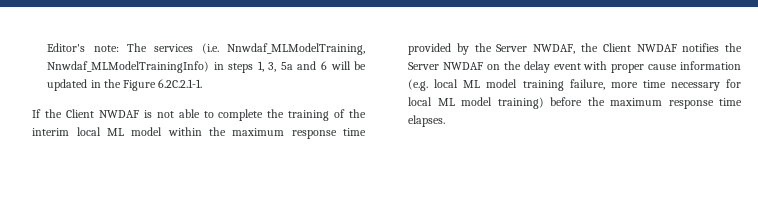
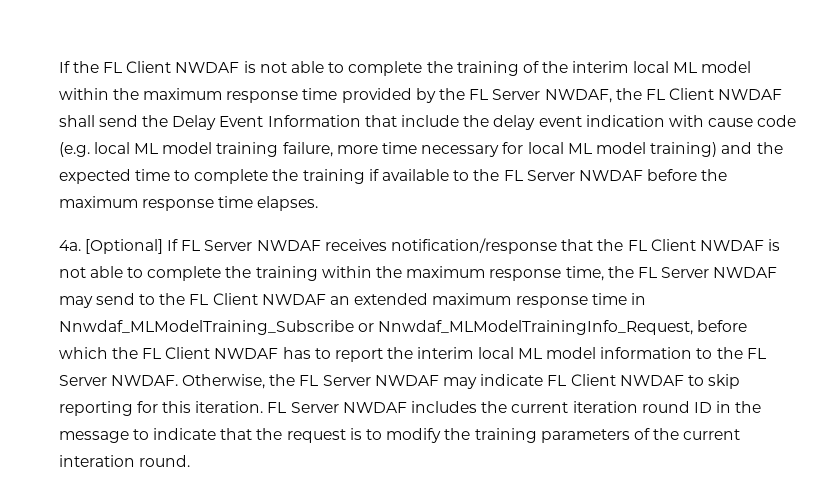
- Editor's note: The services (i.e. Nnwdaf_MLModelTraining, Nnwdaf_MLModelTrainingInfo) in steps 1, 3, 5a and 6 will be updated in the Figure 6.2C.2.1-1.
- If the Client NWDAF is not able to complete the training of the interim local ML model within the maximum response time provided by the Server NWDAF, the Client NWDAF notifies the Server NWDAF on the delay event with proper cause information (e.g. local ML model training failure, more time necessary for local ML model training) before the maximum response time elapses.
+ If the FL Client NWDAF is not able to complete the training of the interim local ML model within the maximum response time provided by the FL Server NWDAF, the FL Client NWDAF shall send the Delay Event Information that include the delay event indication with cause code (e.g. local ML model training failure, more time necessary for local ML model training) and the expected time to complete the training if available to the FL Server NWDAF before the maximum response time elapses.
+ 4a. [Optional] If FL Server NWDAF receives notification/response that the FL Client NWDAF is not able to complete the training within the maximum response time, the FL Server NWDAF may send to the FL Client NWDAF an extended maximum response time in Nnwdaf_MLModelTraining_Subscribe or Nnwdaf_MLModelTrainingInfo_Request, before which the FL Client NWDAF has to report the interim local ML model information to the FL Server NWDAF. Otherwise, the FL Server NWDAF may indicate FL Client NWDAF to skip reporting for this iteration. FL Server NWDAF includes the current iteration round ID in the message to indicate that the request is to modify the training parameters of the current interation round.

